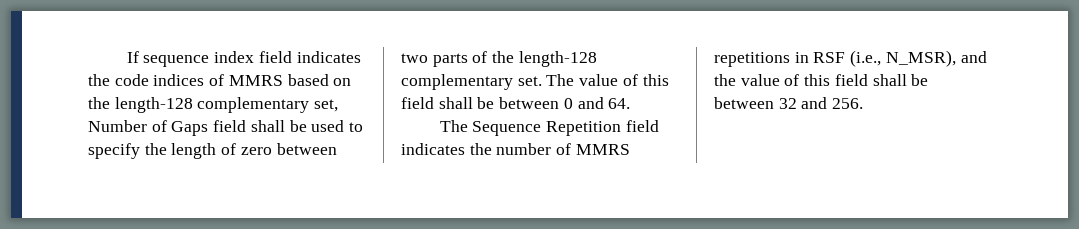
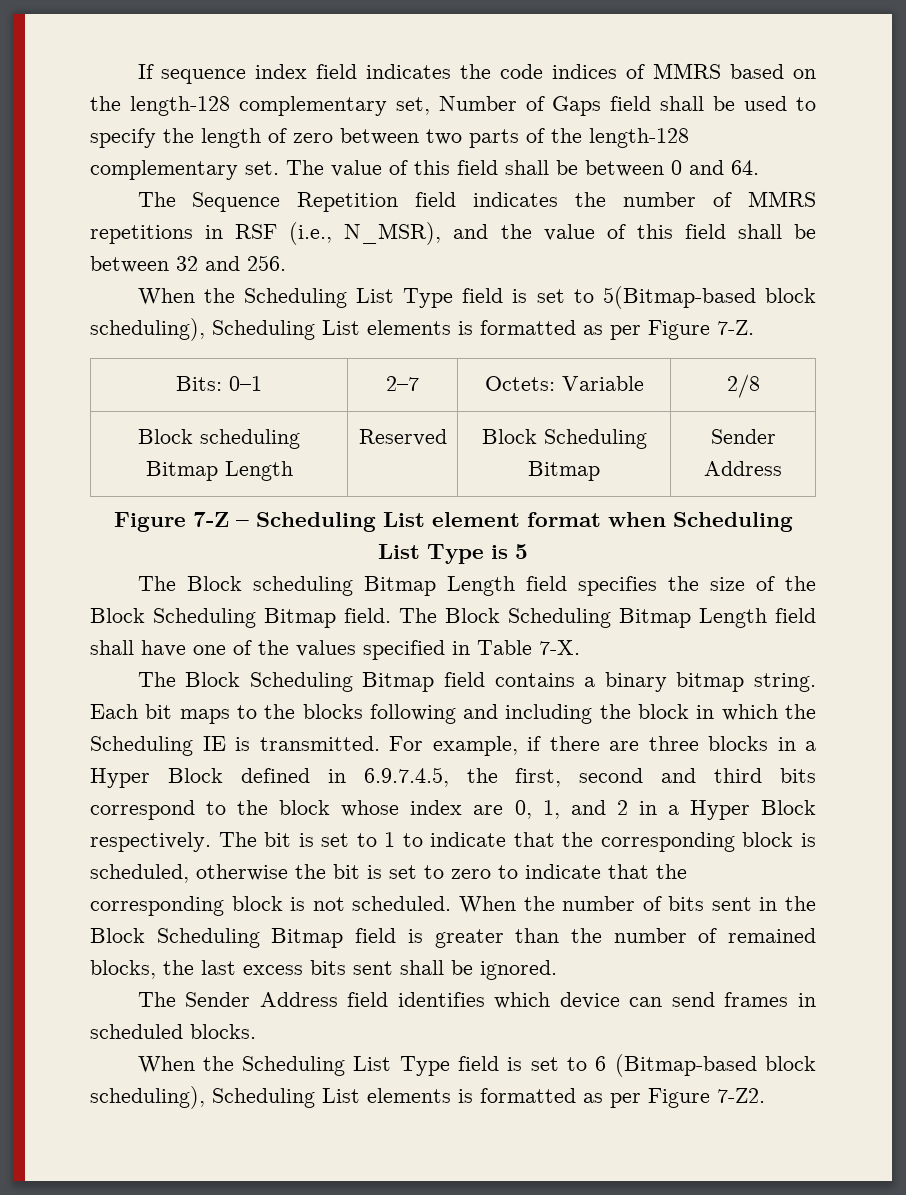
+ When the Scheduling List Type field is set to 5(Bitmap-based block scheduling), Scheduling List elements is formatted as per Figure 7-Z.
+ Bits: 0–1 | 2–7 | Octets: Variable | 2/8
+ Block scheduling Bitmap Length | Reserved | Block Scheduling Bitmap | Sender Address
+ Figure 7-Z – Scheduling List element format when Scheduling List Type is 5
+ The Block scheduling Bitmap Length field specifies the size of the Block Scheduling Bitmap field. The Block Scheduling Bitmap Length field shall have one of the values specified in Table 7-X.
+ The Block Scheduling Bitmap field contains a binary bitmap string. Each bit maps to the blocks following and including the block in which the Scheduling IE is transmitted. For example, if there are three blocks in a Hyper Block defined in 6.9.7.4.5, the first, second and third bits correspond to the block whose index are 0, 1, and 2 in a Hyper Block respectively. The bit is set to 1 to indicate that the corresponding block is scheduled, otherwise the bit is set to zero to indicate that the corresponding block is not scheduled. When the number of bits sent in the Block Scheduling Bitmap field is greater than the number of remained blocks, the last excess bits sent shall be ignored.
+ The Sender Address field identifies which device can send frames in scheduled blocks.
+ When the Scheduling List Type field is set to 6 (Bitmap-based block scheduling), Scheduling List elements is formatted as per Figure 7-Z2.

